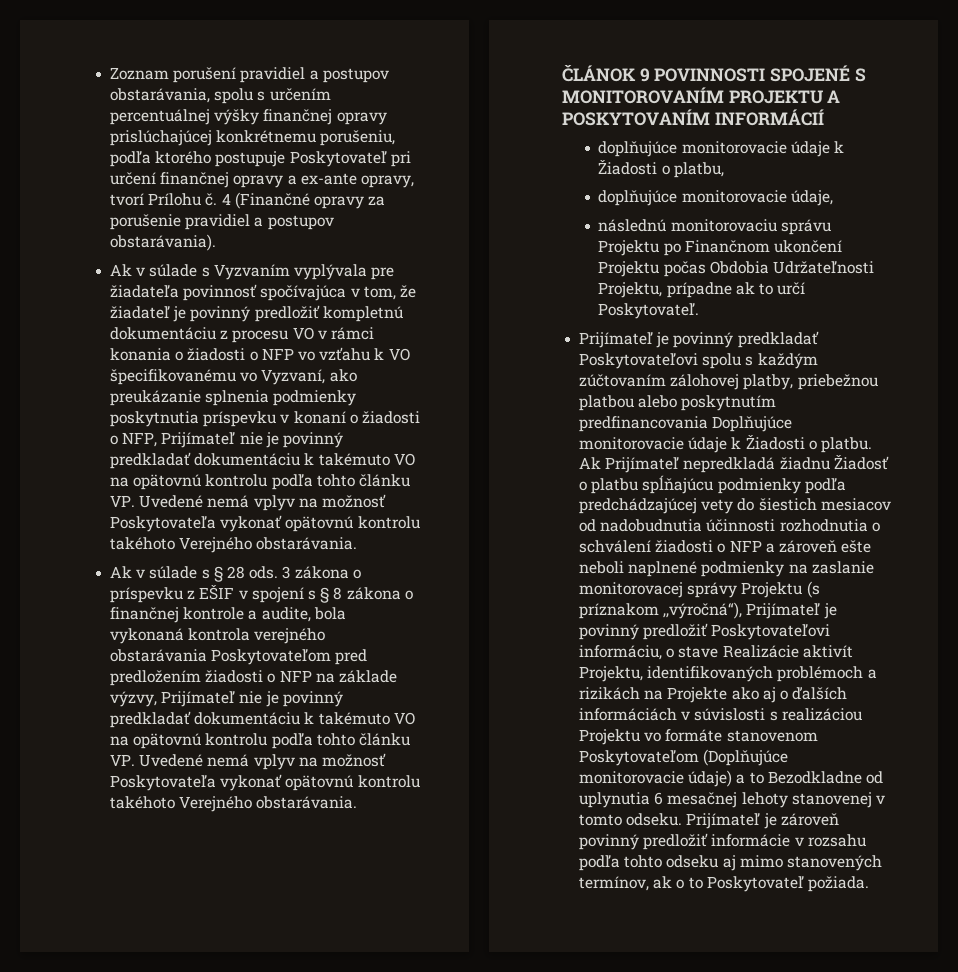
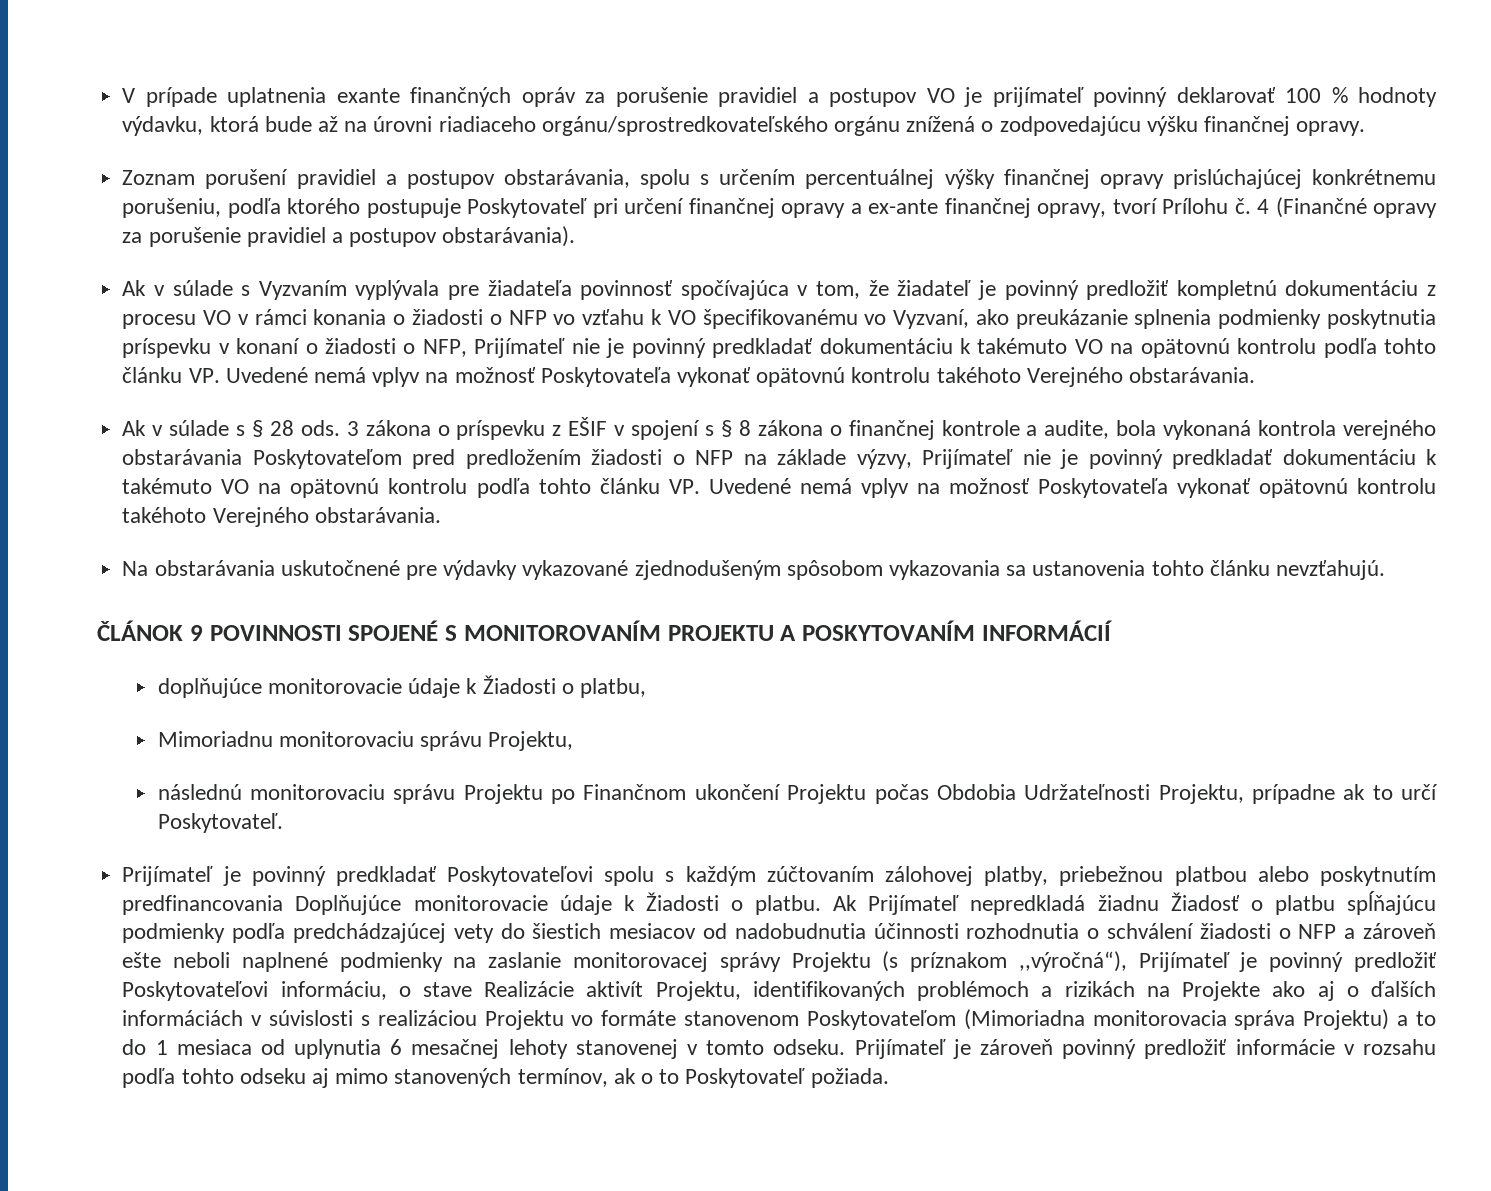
+ V prípade uplatnenia exante finančných opráv za porušenie pravidiel a postupov VO je prijímateľ povinný deklarovať 100 % hodnoty výdavku, ktorá bude až na úrovni riadiaceho orgánu/sprostredkovateľského orgánu znížená o zodpovedajúcu výšku finančnej opravy.
- Zoznam porušení pravidiel a postupov obstarávania, spolu s určením percentuálnej výšky finančnej opravy prislúchajúcej konkrétnemu porušeniu, podľa ktorého postupuje Poskytovateľ pri určení finančnej opravy a ex-ante opravy, tvorí Prílohu č.
+ Zoznam porušení pravidiel a postupov obstarávania, spolu s určením percentuálnej výšky finančnej opravy prislúchajúcej konkrétnemu porušeniu, podľa ktorého postupuje Poskytovateľ pri určení finančnej opravy a ex-ante finančnej opravy, tvorí Prílohu č.
+ Na obstarávania uskutočnené pre výdavky vykazované zjednodušeným spôsobom vykazovania sa ustanovenia tohto článku nevzťahujú.
- doplňujúce monitorovacie údaje,
+ Mimoriadnu monitorovaciu správu Projektu,
- Ak Prijímateľ nepredkladá žiadnu Žiadosť o platbu spĺňajúcu podmienky podľa predchádzajúcej vety do šiestich mesiacov od nadobudnutia účinnosti rozhodnutia o schválení žiadosti o NFP a zároveň ešte neboli naplnené podmienky na zaslanie monitorovacej správy Projektu (s príznakom ,,výročná“), Prijímateľ je povinný predložiť Poskytovateľovi informáciu, o stave Realizácie aktivít Projektu, identifikovaných problémoch a rizikách na Projekte ako aj o ďalších informáciách v súvislosti s realizáciou Projektu vo formáte stanovenom Poskytovateľom (Doplňujúce monitorovacie údaje) a to Bezodkladne od uplynutia 6 mesačnej lehoty stanovenej v tomto odseku.
+ Ak Prijímateľ nepredkladá žiadnu Žiadosť o platbu spĺňajúcu podmienky podľa predchádzajúcej vety do šiestich mesiacov od nadobudnutia účinnosti rozhodnutia o schválení žiadosti o NFP a zároveň ešte neboli naplnené podmienky na zaslanie monitorovacej správy Projektu (s príznakom ,,výročná“), Prijímateľ je povinný predložiť Poskytovateľovi informáciu, o stave Realizácie aktivít Projektu, identifikovaných problémoch a rizikách na Projekte ako aj o ďalších informáciách v súvislosti s realizáciou Projektu vo formáte stanovenom Poskytovateľom (Mimoriadna monitorovacia správa Projektu) a to do 1 mesiaca od uplynutia 6 mesačnej lehoty stanovenej v tomto odseku.

